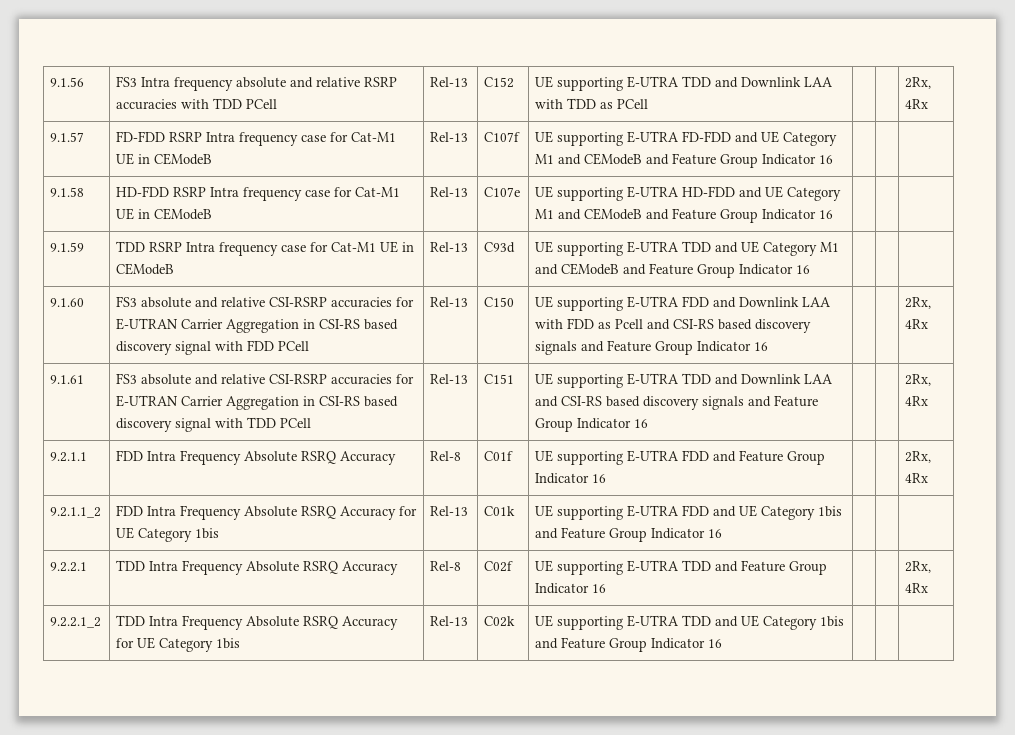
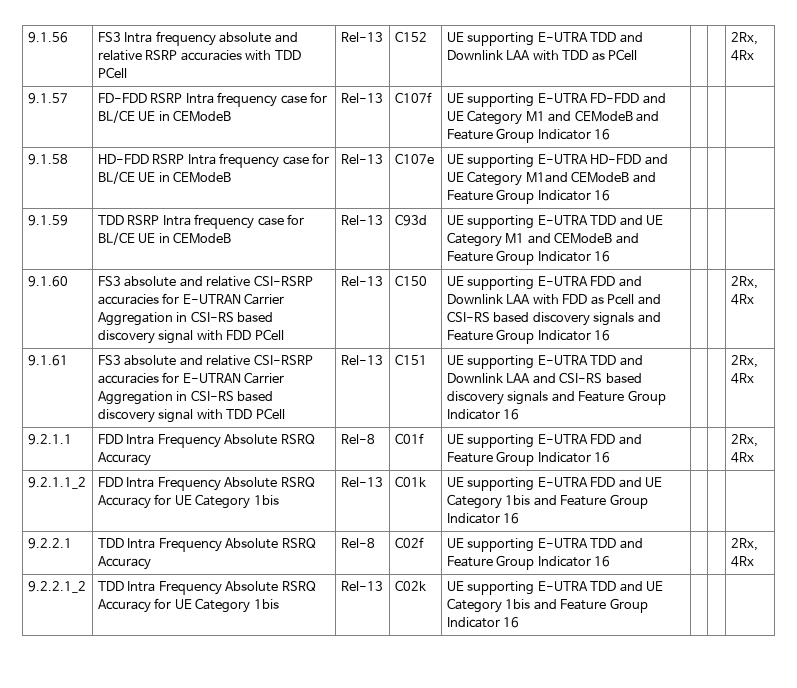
- 9.1.57 | FD-FDD RSRP Intra frequency case for Cat-M1 UE in CEModeB | Rel-13 | C107f | UE supporting E-UTRA FD-FDD and UE Category M1 and CEModeB and Feature Group Indicator 16 | | |
+ 9.1.57 | FD-FDD RSRP Intra frequency case for BL/CE UE in CEModeB | Rel-13 | C107f | UE supporting E-UTRA FD-FDD and UE Category M1 and CEModeB and Feature Group Indicator 16 | | |
- 9.1.58 | HD-FDD RSRP Intra frequency case for Cat-M1 UE in CEModeB | Rel-13 | C107e | UE supporting E-UTRA HD-FDD and UE Category M1 and CEModeB and Feature Group Indicator 16 | | |
+ 9.1.58 | HD-FDD RSRP Intra frequency case for BL/CE UE in CEModeB | Rel-13 | C107e | UE supporting E-UTRA HD-FDD and UE Category M1and CEModeB and Feature Group Indicator 16 | | |
- 9.1.59 | TDD RSRP Intra frequency case for Cat-M1 UE in CEModeB | Rel-13 | C93d | UE supporting E-UTRA TDD and UE Category M1 and CEModeB and Feature Group Indicator 16 | | |
+ 9.1.59 | TDD RSRP Intra frequency case for BL/CE UE in CEModeB | Rel-13 | C93d | UE supporting E-UTRA TDD and UE Category M1 and CEModeB and Feature Group Indicator 16 | | |

